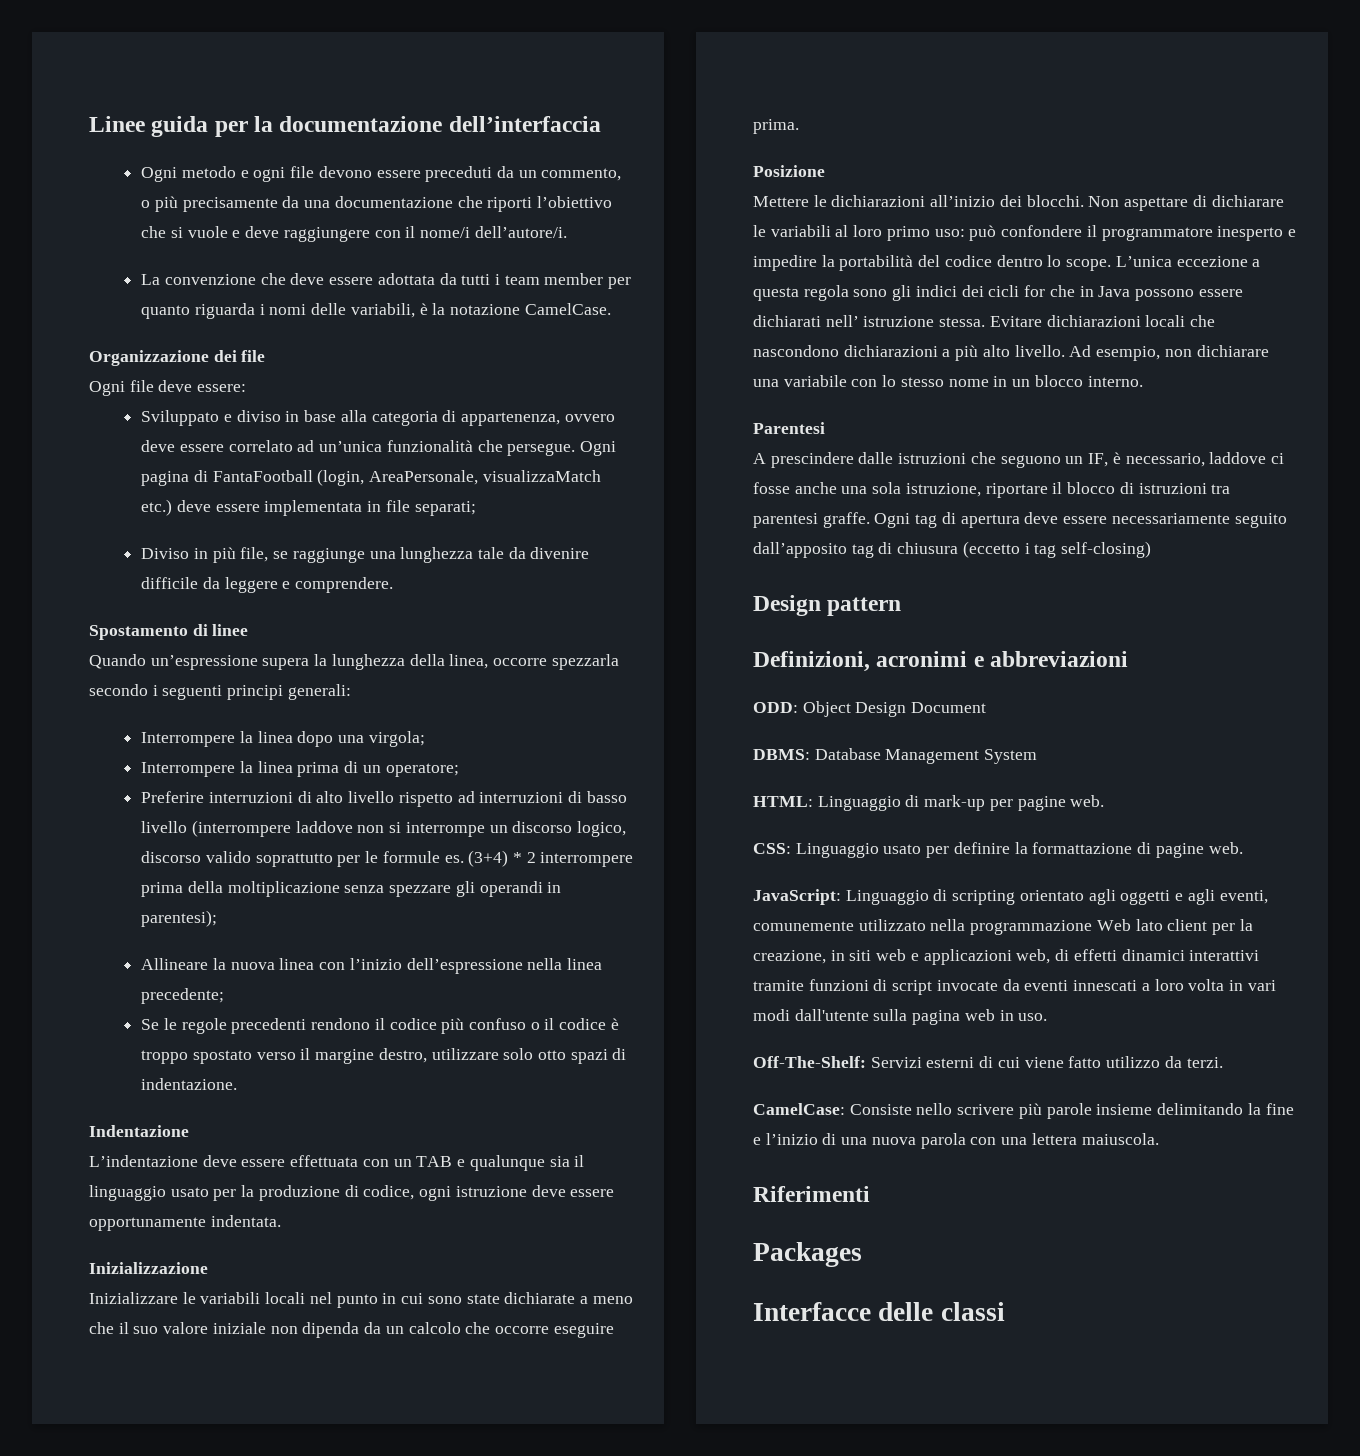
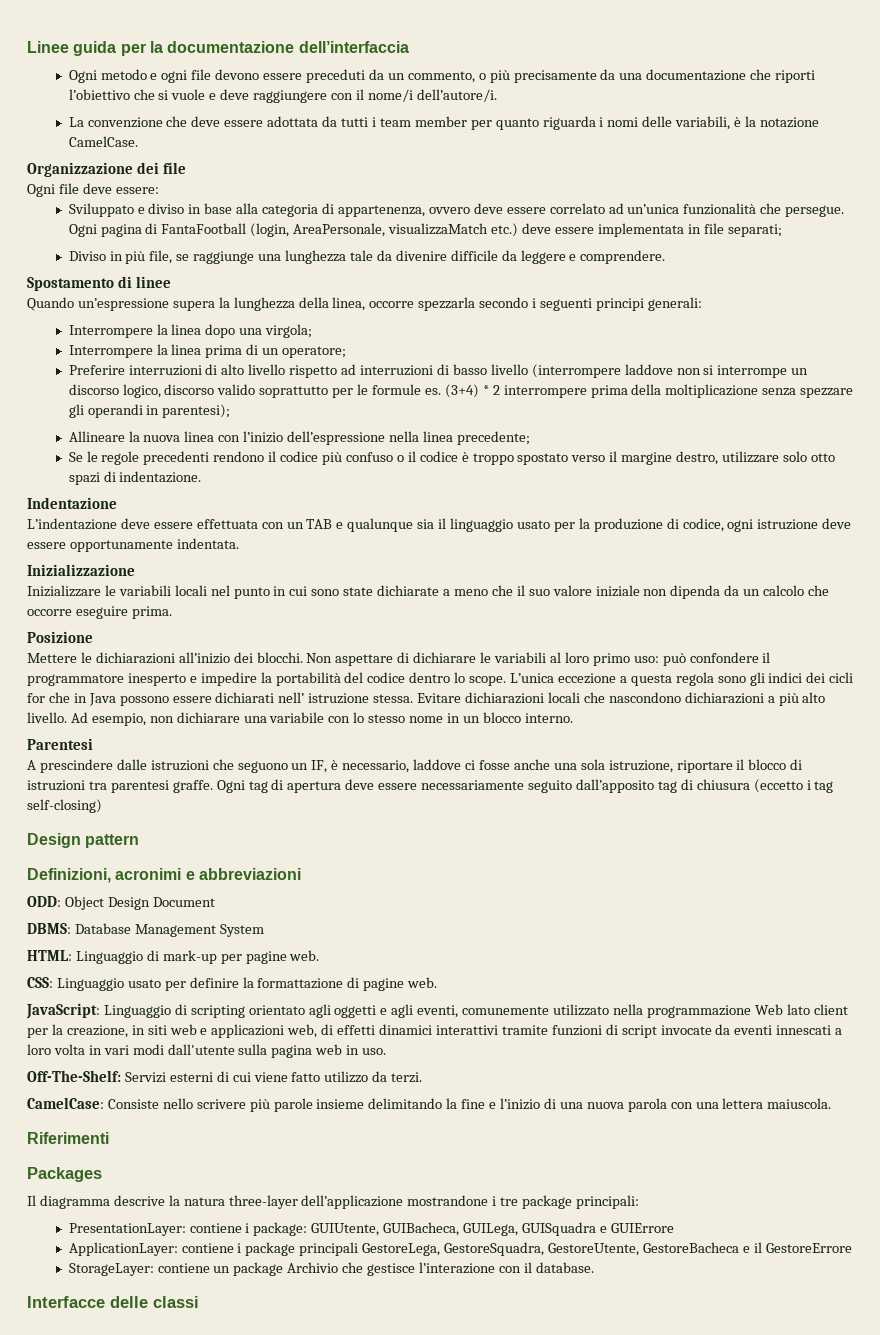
+ Il diagramma descrive la natura three-layer dell’applicazione mostrandone i tre package principali:
+ PresentationLayer: contiene i package: GUIUtente, GUIBacheca, GUILega, GUISquadra e GUIErrore
+ ApplicationLayer: contiene i package principali GestoreLega, GestoreSquadra, GestoreUtente, GestoreBacheca e il GestoreErrore
+ StorageLayer: contiene un package Archivio che gestisce l’interazione con il database.

